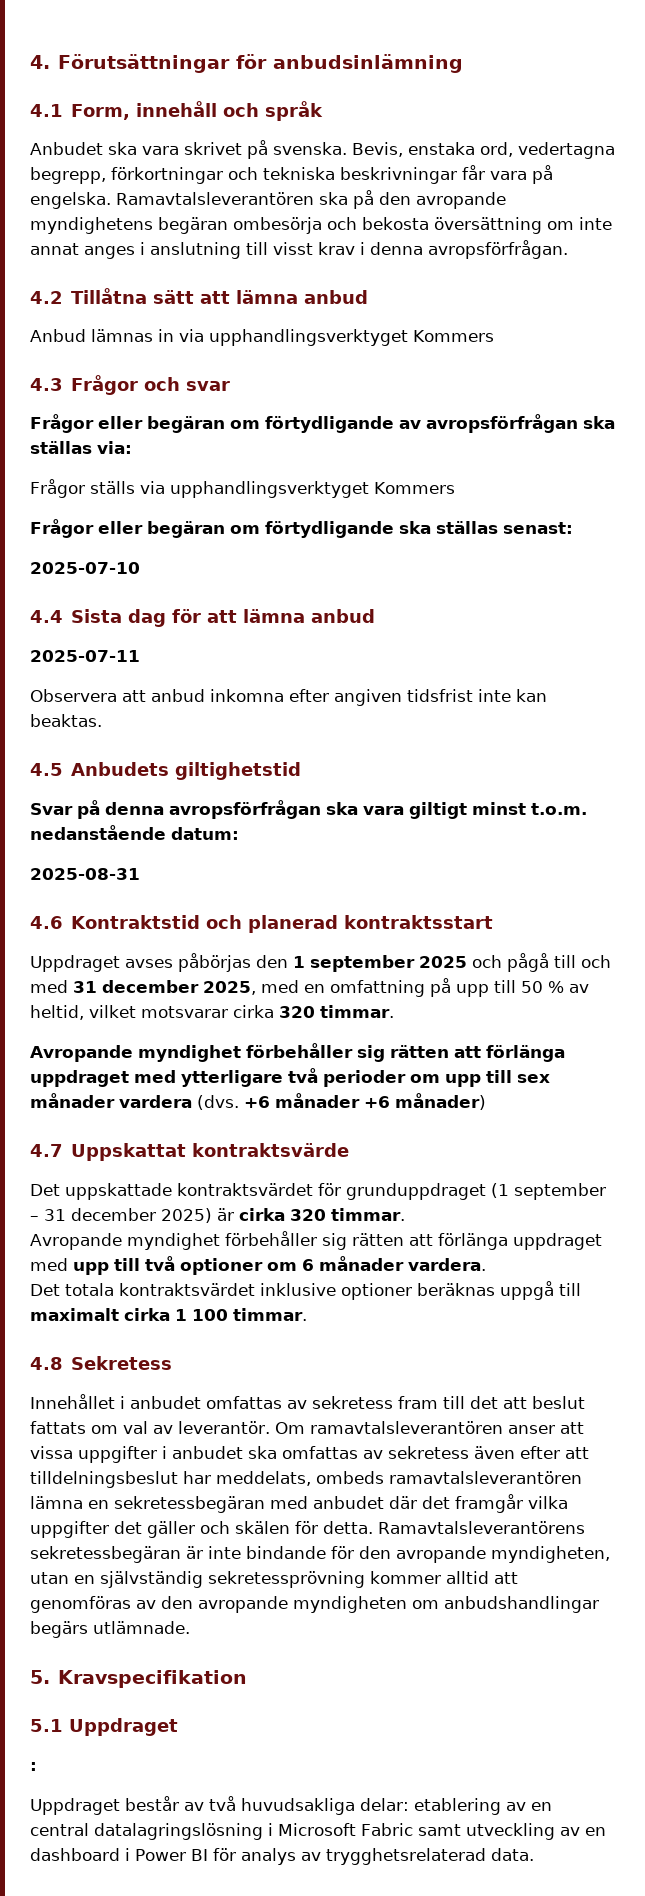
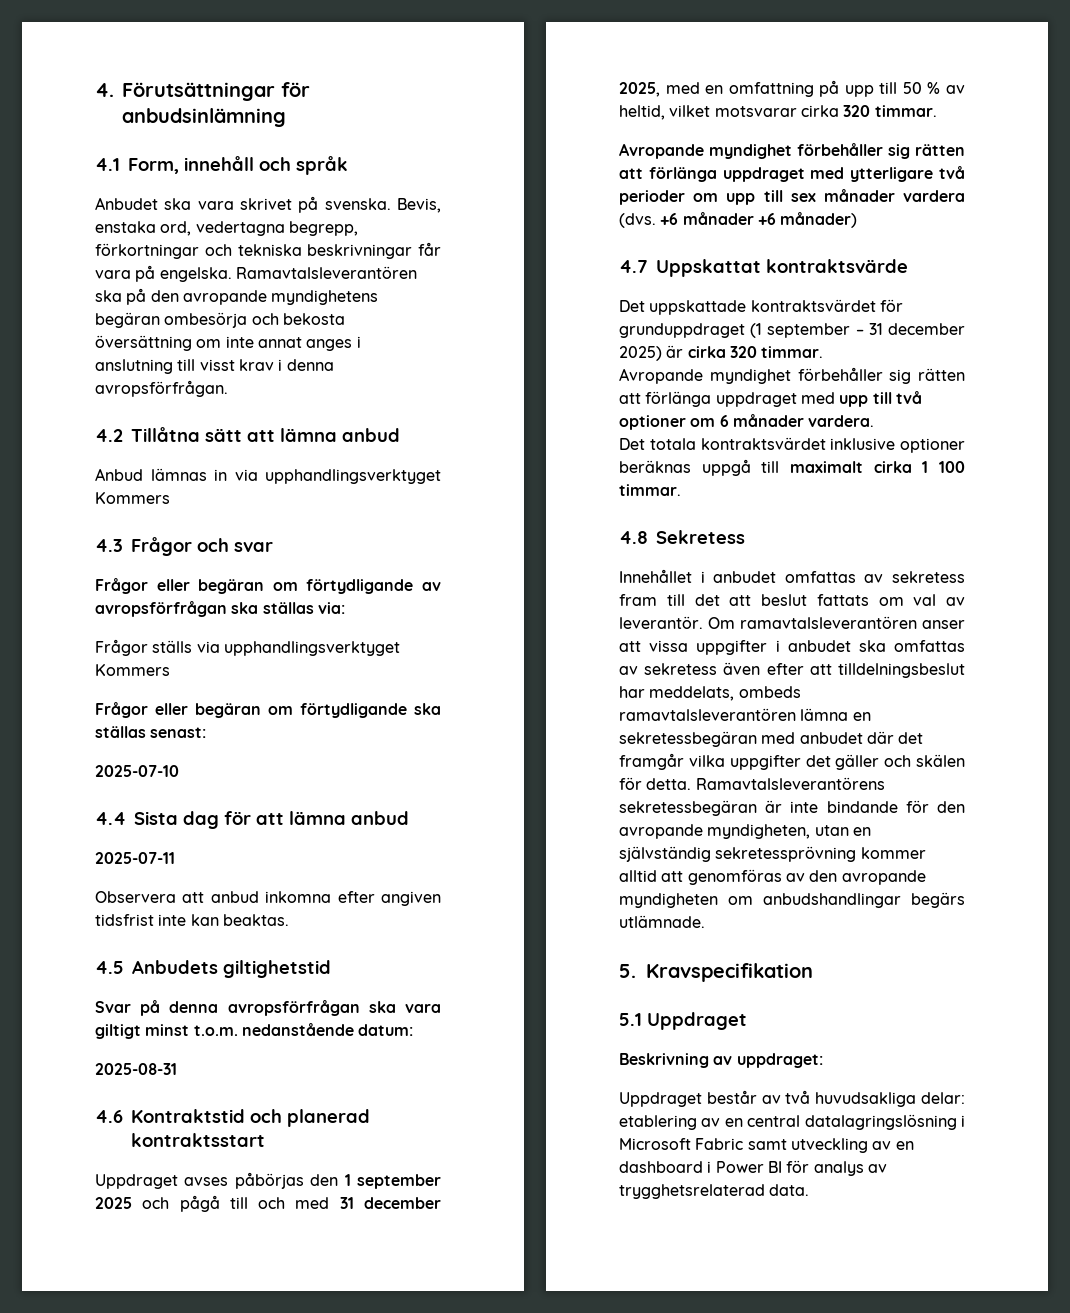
- :
+ Beskrivning av uppdraget:

